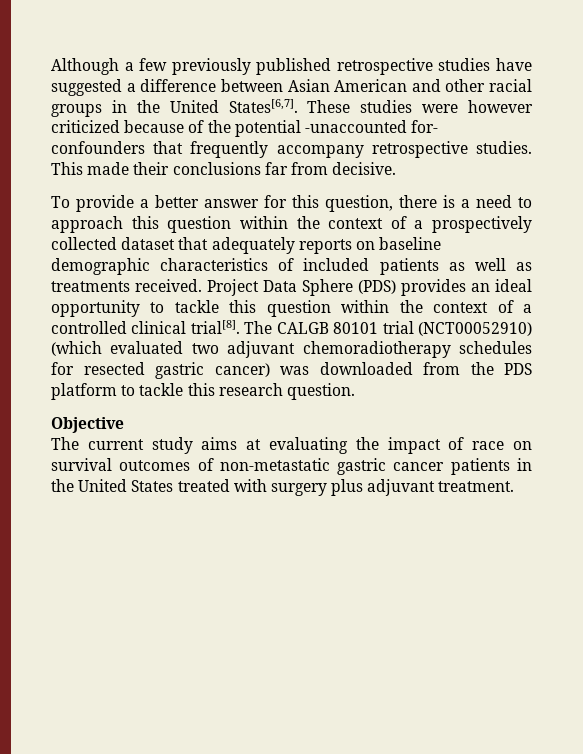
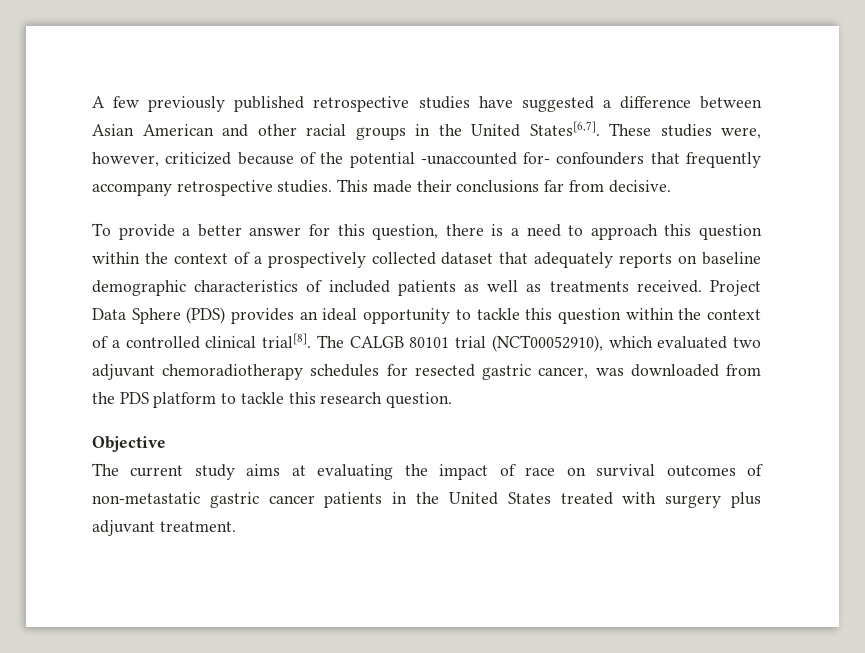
- Although a few previously published retrospective studies have suggested a difference between Asian American and other racial groups in the United States[6,7].
+ A few previously published retrospective studies have suggested a difference between Asian American and other racial groups in the United States[6,7].
- These studies were however criticized because of the potential -unaccounted for- confounders that frequently accompany retrospective studies.
+ These studies were, however, criticized because of the potential -unaccounted for- confounders that frequently accompany retrospective studies.
- The CALGB 80101 trial (NCT00052910) (which evaluated two adjuvant chemoradiotherapy schedules for resected gastric cancer) was downloaded from the PDS platform to tackle this research question.
+ The CALGB 80101 trial (NCT00052910), which evaluated two adjuvant chemoradiotherapy schedules for resected gastric cancer, was downloaded from the PDS platform to tackle this research question.

